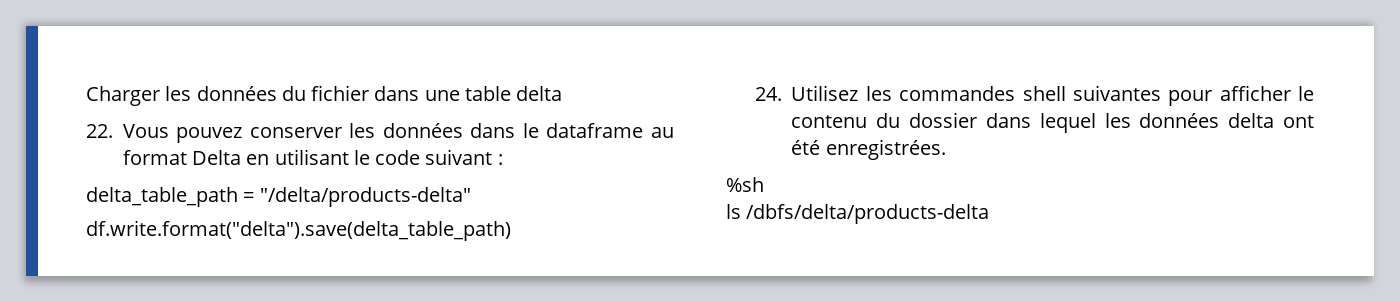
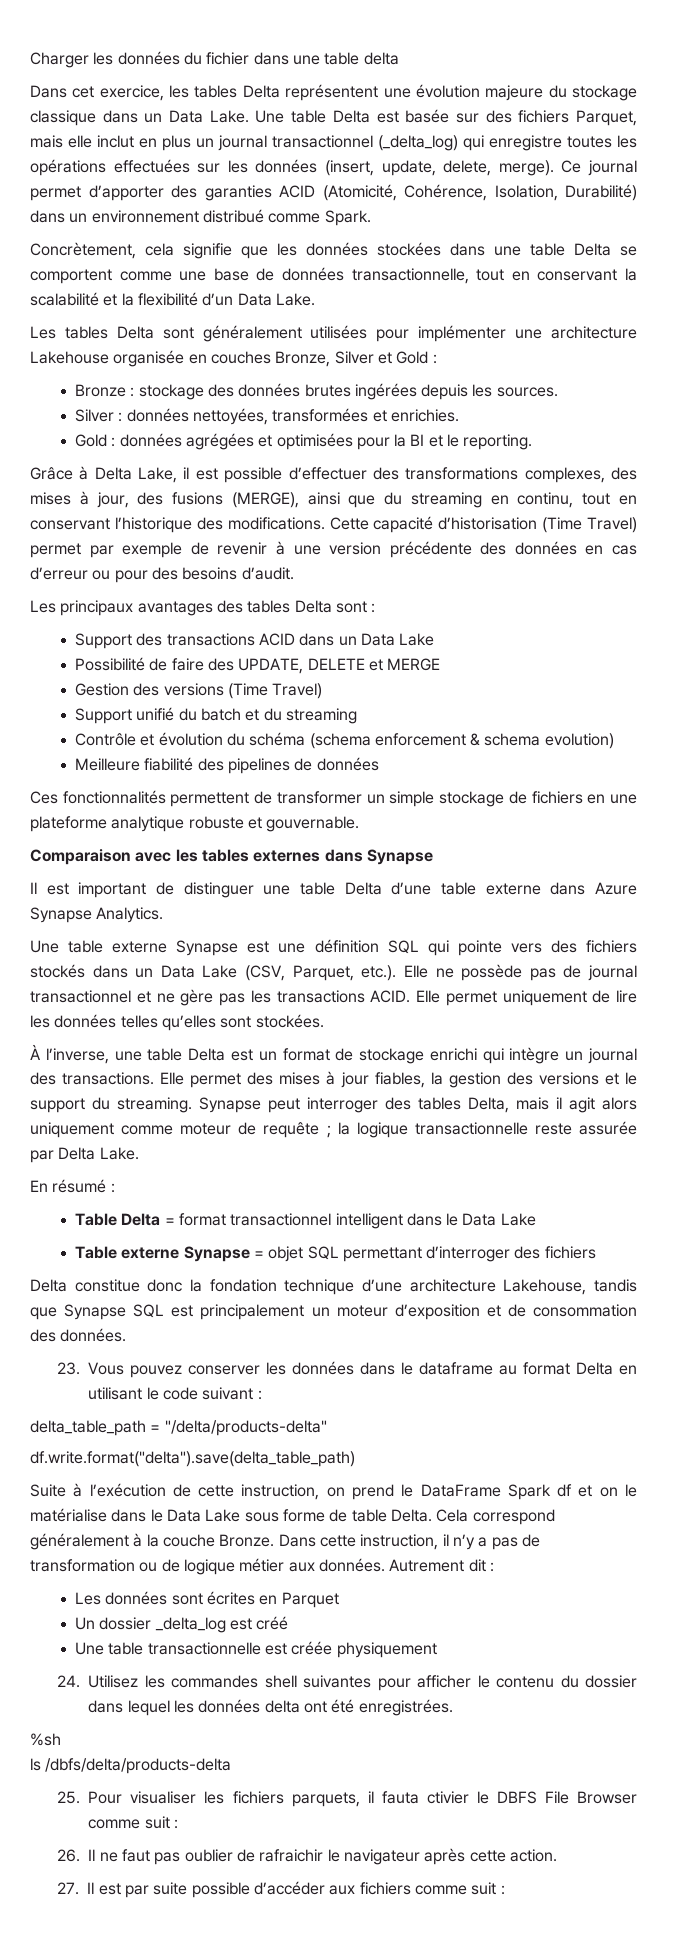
- 22. Vous pouvez conserver les données dans le dataframe au format Delta en utilisant le code suivant :
+ Dans cet exercice, les tables Delta représentent une évolution majeure du stockage classique dans un Data Lake. Une table Delta est basée sur des fichiers Parquet, mais elle inclut en plus un journal transactionnel (_delta_log) qui enregistre toutes les opérations effectuées sur les données (insert, update, delete, merge). Ce journal permet d’apporter des garanties ACID (Atomicité, Cohérence, Isolation, Durabilité) dans un environnement distribué comme Spark.
+ Concrètement, cela signifie que les données stockées dans une table Delta se comportent comme une base de données transactionnelle, tout en conservant la scalabilité et la flexibilité d’un Data Lake.
+ Les tables Delta sont généralement utilisées pour implémenter une architecture Lakehouse organisée en couches Bronze, Silver et Gold :
+ Bronze : stockage des données brutes ingérées depuis les sources.
+ Silver : données nettoyées, transformées et enrichies.
+ Gold : données agrégées et optimisées pour la BI et le reporting.
+ Grâce à Delta Lake, il est possible d’effectuer des transformations complexes, des mises à jour, des fusions (MERGE), ainsi que du streaming en continu, tout en conservant l’historique des modifications. Cette capacité d’historisation (Time Travel) permet par exemple de revenir à une version précédente des données en cas d’erreur ou pour des besoins d’audit.
+ Les principaux avantages des tables Delta sont :
+ Support des transactions ACID dans un Data Lake
+ Possibilité de faire des UPDATE, DELETE et MERGE
+ Gestion des versions (Time Travel)
+ Support unifié du batch et du streaming
+ Contrôle et évolution du schéma (schema enforcement & schema evolution)
+ Meilleure fiabilité des pipelines de données
+ Ces fonctionnalités permettent de transformer un simple stockage de fichiers en une plateforme analytique robuste et gouvernable.
+ Comparaison avec les tables externes dans Synapse
+ Il est important de distinguer une table Delta d’une table externe dans Azure Synapse Analytics.
+ Une table externe Synapse est une définition SQL qui pointe vers des fichiers stockés dans un Data Lake (CSV, Parquet, etc.). Elle ne possède pas de journal transactionnel et ne gère pas les transactions ACID. Elle permet uniquement de lire les données telles qu’elles sont stockées.
+ À l’inverse, une table Delta est un format de stockage enrichi qui intègre un journal des transactions. Elle permet des mises à jour fiables, la gestion des versions et le support du streaming. Synapse peut interroger des tables Delta, mais il agit alors uniquement comme moteur de requête ; la logique transactionnelle reste assurée par Delta Lake.
+ En résumé :
+ Table Delta = format transactionnel intelligent dans le Data Lake
+ Table externe Synapse = objet SQL permettant d’interroger des fichiers
+ Delta constitue donc la fondation technique d’une architecture Lakehouse, tandis que Synapse SQL est principalement un moteur d’exposition et de consommation des données.
+ 23. Vous pouvez conserver les données dans le dataframe au format Delta en utilisant le code suivant :
+ Suite à l’exécution de cette instruction, on prend le DataFrame Spark df et on le matérialise dans le Data Lake sous forme de table Delta. Cela correspond généralement à la couche Bronze. Dans cette instruction, il n’y a pas de transformation ou de logique métier aux données. Autrement dit :
+ Les données sont écrites en Parquet
+ Un dossier _delta_log est créé
+ Une table transactionnelle est créée physiquement
+ 25. Pour visualiser les fichiers parquets, il fauta ctivier le DBFS File Browser comme suit :
+ 26. Il ne faut pas oublier de rafraichir le navigateur après cette action.
+ 27. Il est par suite possible d’accéder aux fichiers comme suit :

